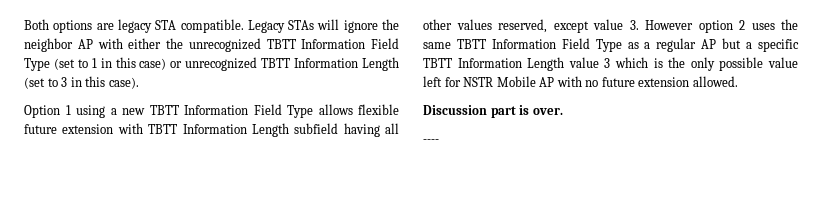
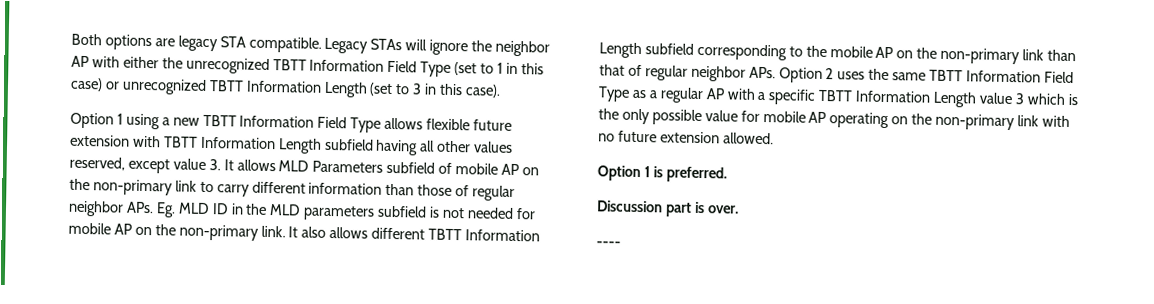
- Option 1 using a new TBTT Information Field Type allows flexible future extension with TBTT Information Length subfield having all other values reserved, except value 3. However option 2 uses the same TBTT Information Field Type as a regular AP but a specific TBTT Information Length value 3 which is the only possible value left for NSTR Mobile AP with no future extension allowed.
+ Option 1 using a new TBTT Information Field Type allows flexible future extension with TBTT Information Length subfield having all other values reserved, except value 3. It allows MLD Parameters subfield of mobile AP on the non-primary link to carry different information than those of regular neighbor APs. Eg. MLD ID in the MLD parameters subfield is not needed for mobile AP on the non-primary link. It also allows different TBTT Information Length subfield corresponding to the mobile AP on the non-primary link than that of regular neighbor APs. Option 2 uses the same TBTT Information Field Type as a regular AP with a specific TBTT Information Length value 3 which is the only possible value for mobile AP operating on the non-primary link with no future extension allowed.
+ Option 1 is preferred.

